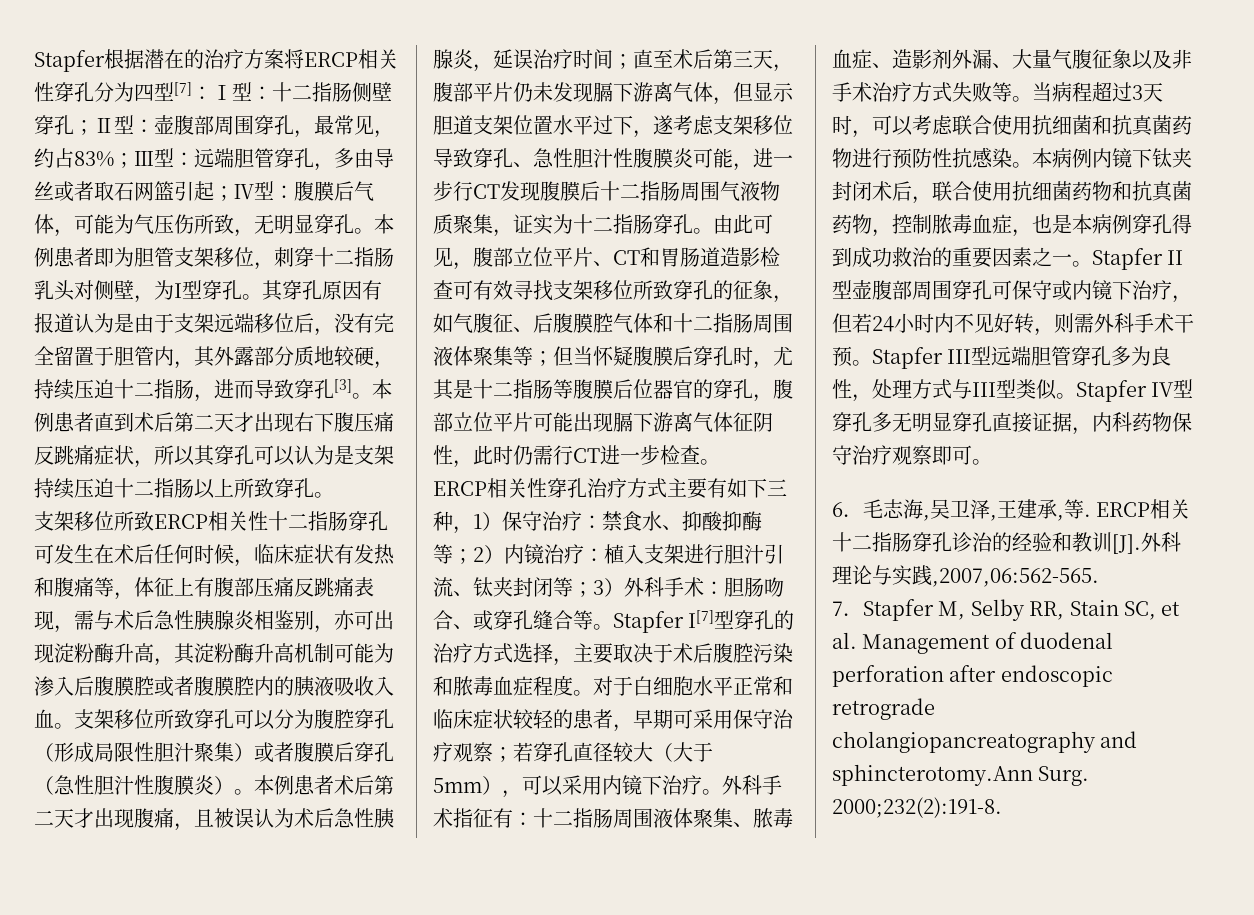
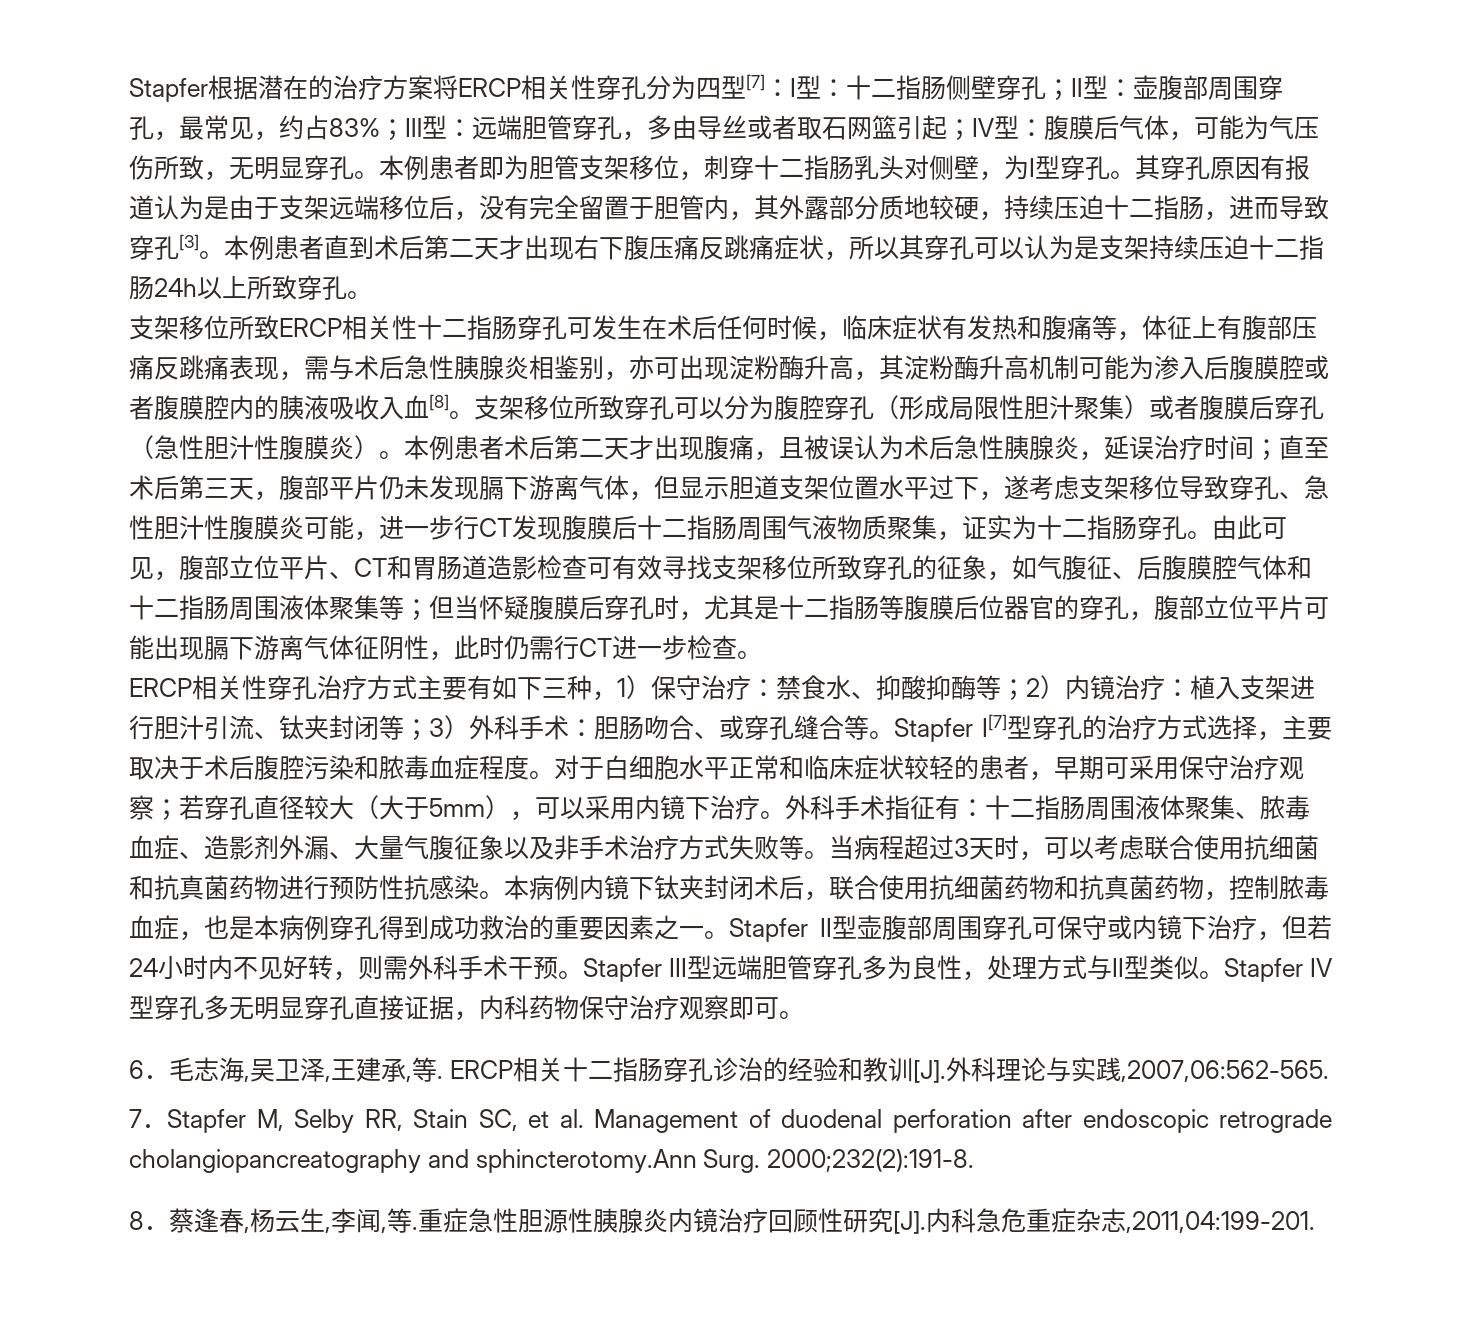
- 本例患者直到术后第二天才出现右下腹压痛反跳痛症状，所以其穿孔可以认为是支架持续压迫十二指肠以上所致穿孔。
+ 本例患者直到术后第二天才出现右下腹压痛反跳痛症状，所以其穿孔可以认为是支架持续压迫十二指肠24h以上所致穿孔。
- 支架移位所致ERCP相关性十二指肠穿孔可发生在术后任何时候，临床症状有发热和腹痛等，体征上有腹部压痛反跳痛表现，需与术后急性胰腺炎相鉴别，亦可出现淀粉酶升高，其淀粉酶升高机制可能为渗入后腹膜腔或者腹膜腔内的胰液吸收入血。
+ 支架移位所致ERCP相关性十二指肠穿孔可发生在术后任何时候，临床症状有发热和腹痛等，体征上有腹部压痛反跳痛表现，需与术后急性胰腺炎相鉴别，亦可出现淀粉酶升高，其淀粉酶升高机制可能为渗入后腹膜腔或者腹膜腔内的胰液吸收入血[8]。
- Stapfer III型远端胆管穿孔多为良性，处理方式与III型类似。
+ Stapfer III型远端胆管穿孔多为良性，处理方式与II型类似。
+ 8．蔡逢春,杨云生,李闻,等.重症急性胆源性胰腺炎内镜治疗回顾性研究[J].内科急危重症杂志,2011,04:199-201.

